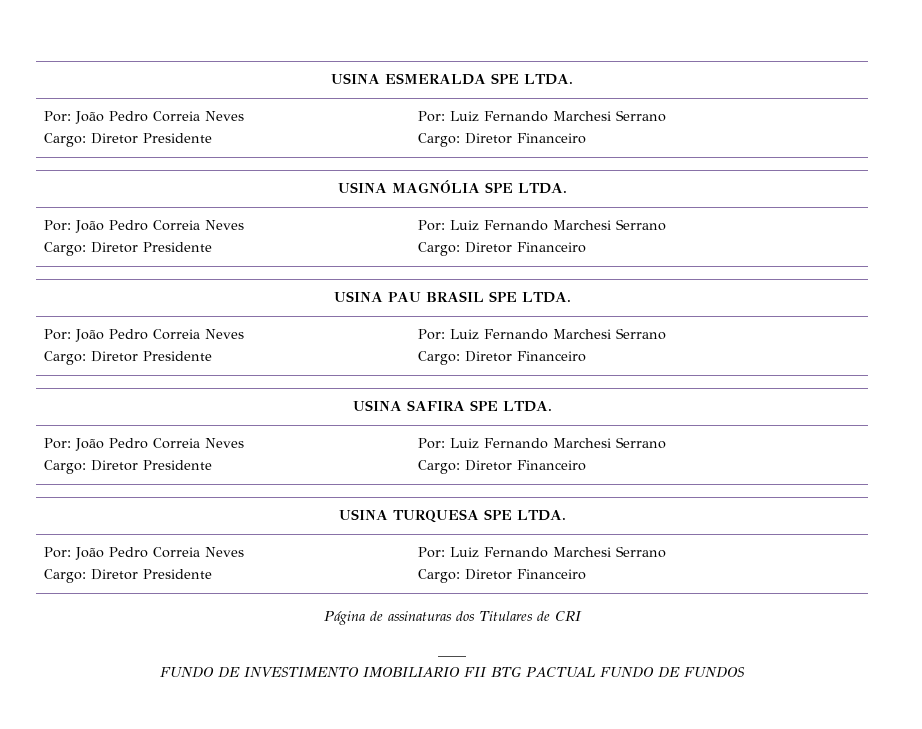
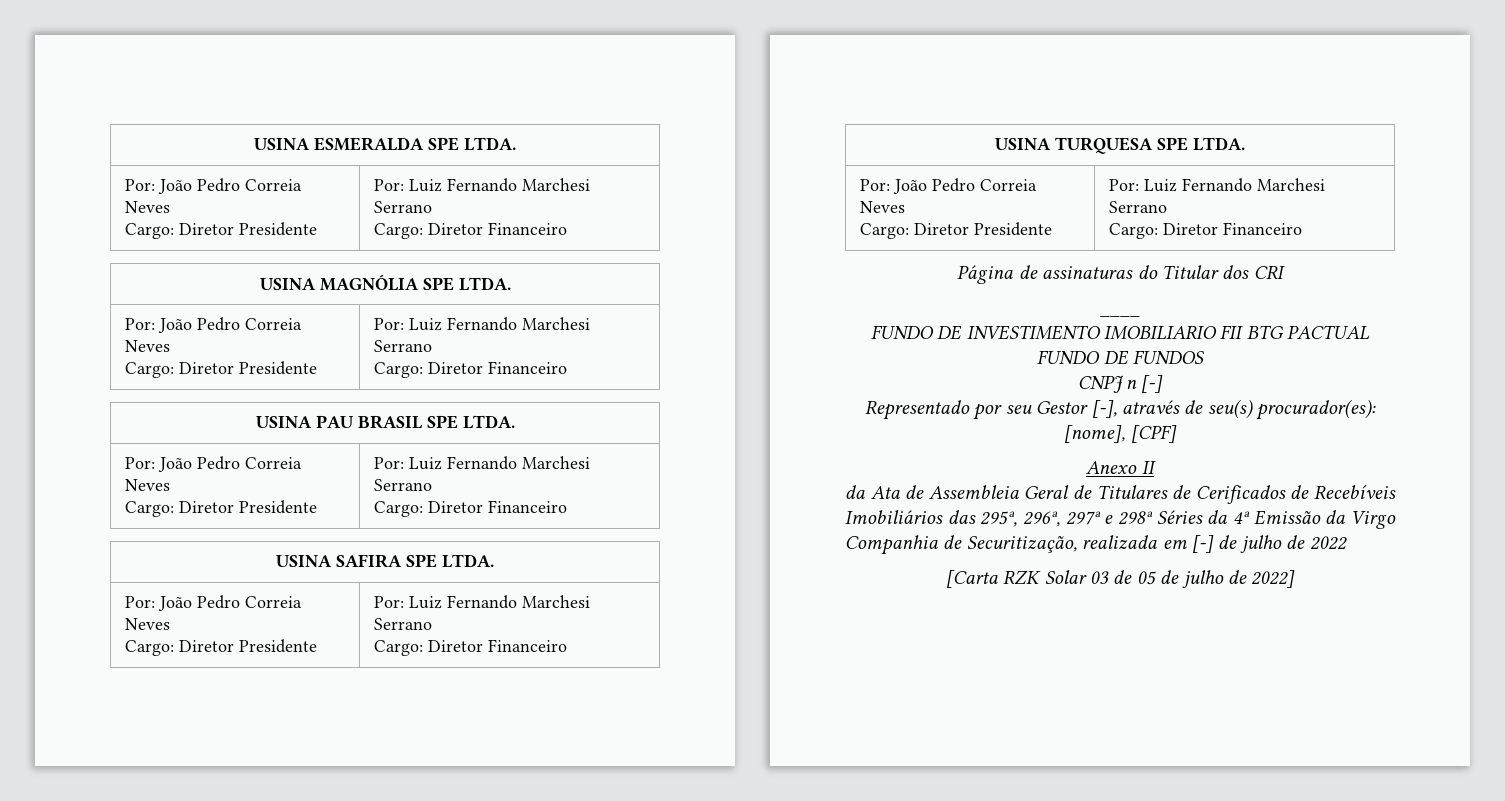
- Página de assinaturas dos Titulares de CRI
+ Página de assinaturas do Titular dos CRI
+ CNPJ n [-]
+ Representado por seu Gestor [-], através de seu(s) procurador(es): [nome], [CPF]
+ Anexo II
+ da Ata de Assembleia Geral de Titulares de Cerificados de Recebíveis Imobiliários das 295ª, 296ª, 297ª e 298ª Séries da 4ª Emissão da Virgo Companhia de Securitização, realizada em [-] de julho de 2022
+ [Carta RZK Solar 03 de 05 de julho de 2022]

